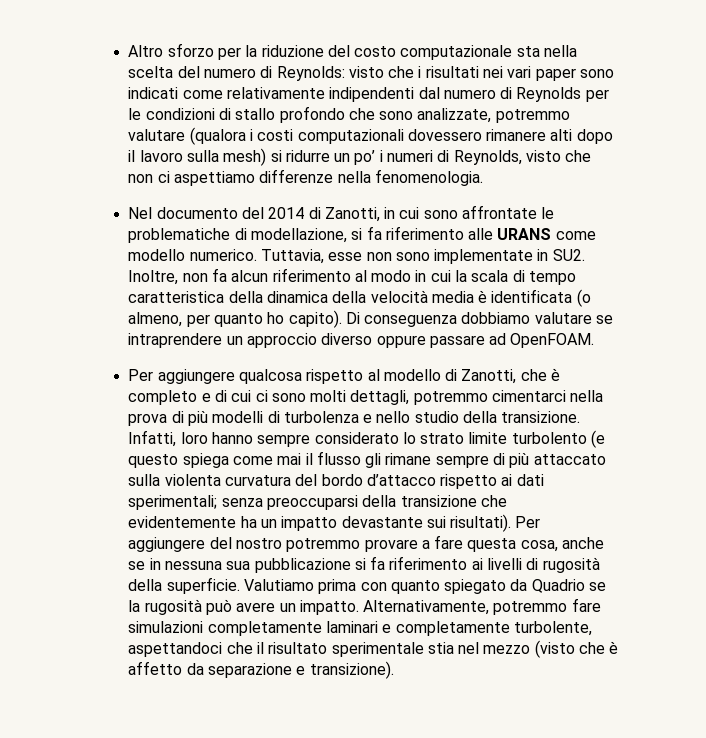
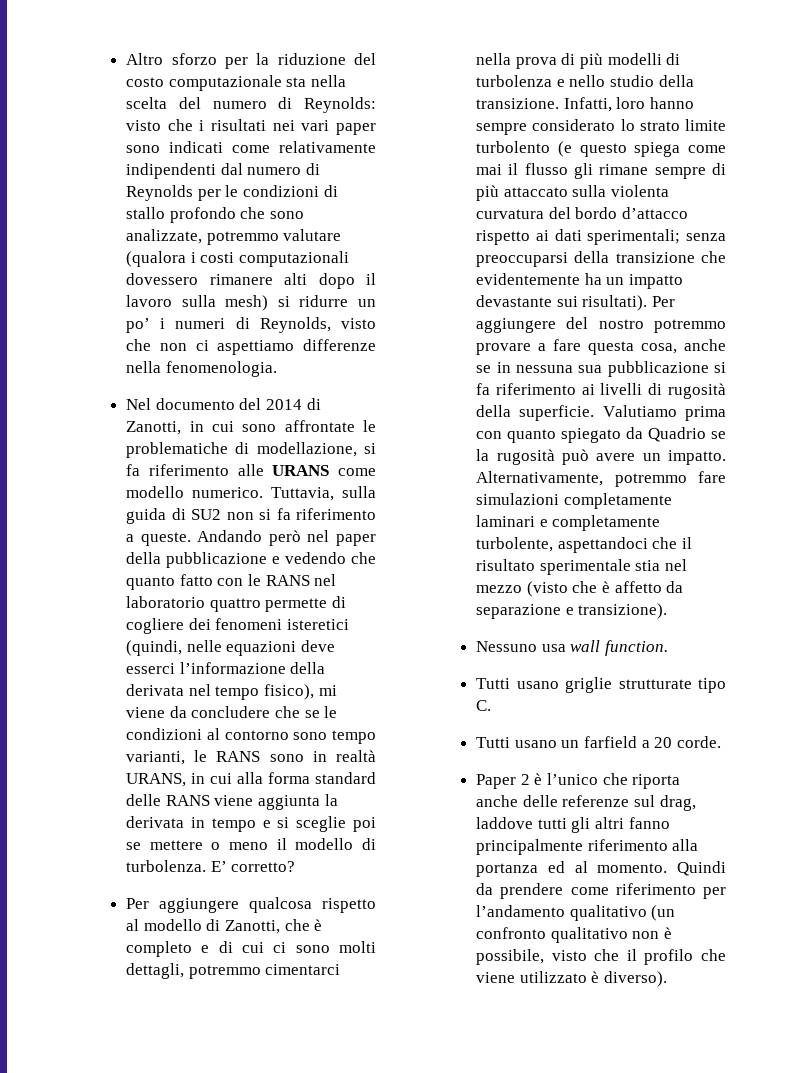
- Tuttavia, esse non sono implementate in SU2. Inoltre, non fa alcun riferimento al modo in cui la scala di tempo caratteristica della dinamica della velocità media è identificata (o almeno, per quanto ho capito). Di conseguenza dobbiamo valutare se intraprendere un approccio diverso oppure passare ad OpenFOAM.
+ Tuttavia, sulla guida di SU2 non si fa riferimento a queste. Andando però nel paper della pubblicazione e vedendo che quanto fatto con le RANS nel laboratorio quattro permette di cogliere dei fenomeni isteretici (quindi, nelle equazioni deve esserci l’informazione della derivata nel tempo fisico), mi viene da concludere che se le condizioni al contorno sono tempo varianti, le RANS sono in realtà URANS, in cui alla forma standard delle RANS viene aggiunta la derivata in tempo e si sceglie poi se mettere o meno il modello di turbolenza. E’ corretto?
+ Nessuno usa wall function.
+ Tutti usano griglie strutturate tipo C.
+ Tutti usano un farfield a 20 corde.
+ Paper 2 è l’unico che riporta anche delle referenze sul drag, laddove tutti gli altri fanno principalmente riferimento alla portanza ed al momento. Quindi da prendere come riferimento per l’andamento qualitativo (un confronto qualitativo non è possibile, visto che il profilo che viene utilizzato è diverso).

